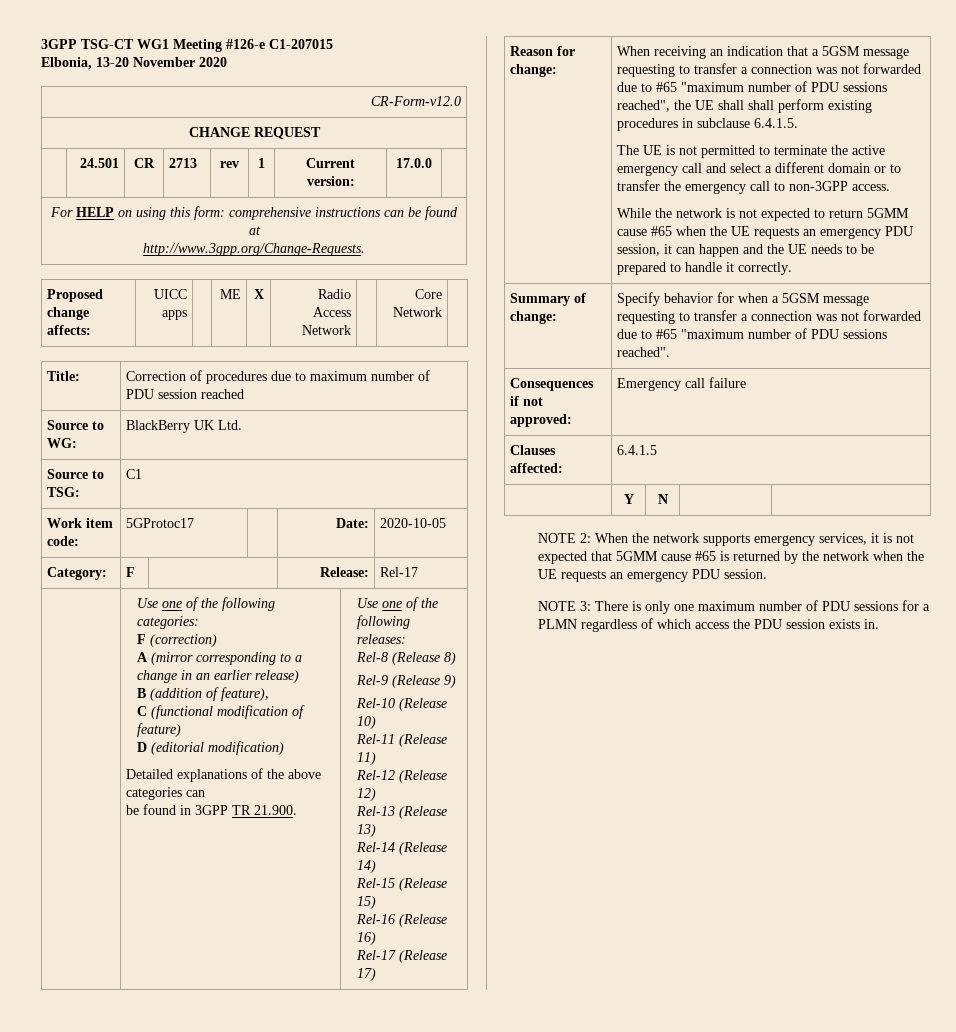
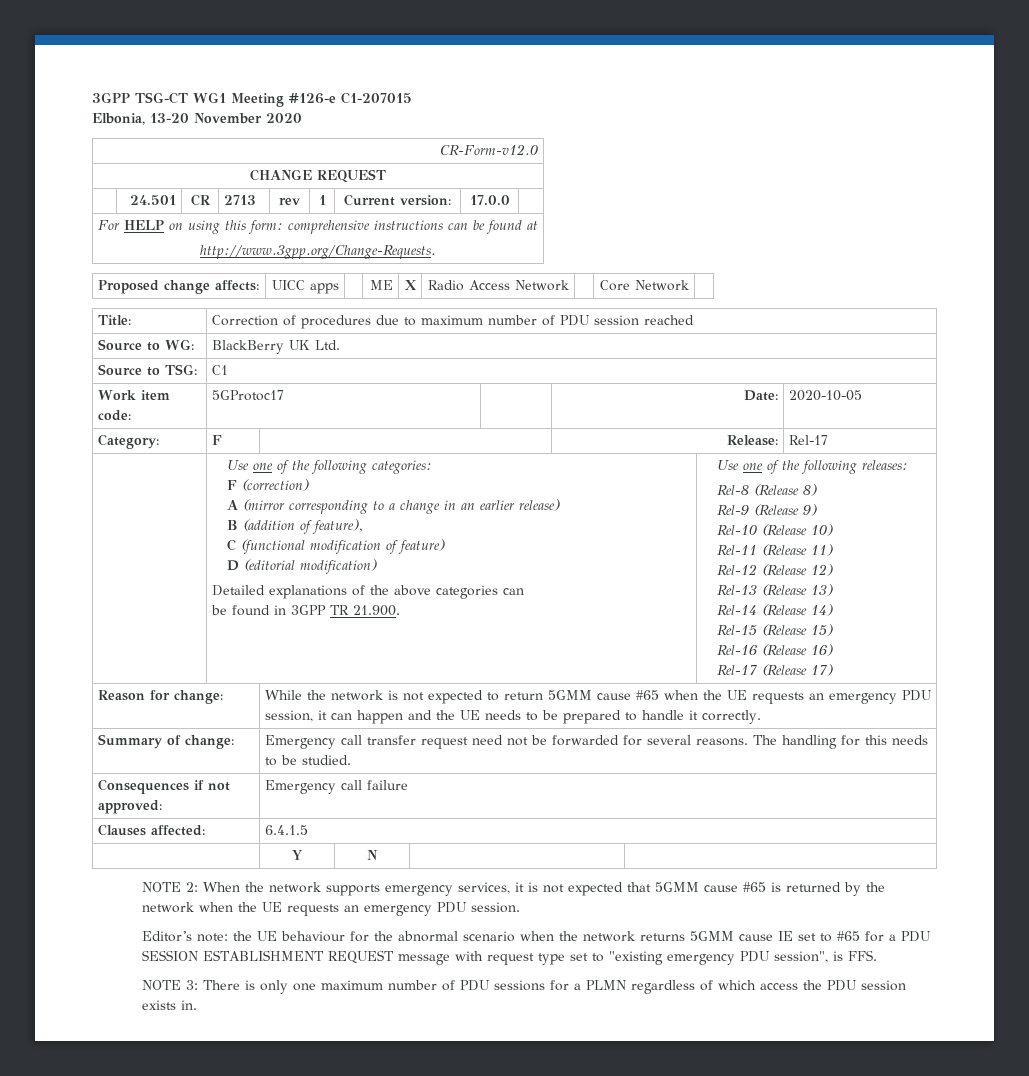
- When receiving an indication that a 5GSM message requesting to transfer a connection was not forwarded due to #65 "maximum number of PDU sessions reached", the UE shall shall perform existing procedures in subclause 6.4.1.5.
- The UE is not permitted to terminate the active emergency call and select a different domain or to transfer the emergency call to non-3GPP access.
- Summary of change: | Specify behavior for when a 5GSM message requesting to transfer a connection was not forwarded due to #65 "maximum number of PDU sessions reached".
+ Summary of change: | Emergency call transfer request need not be forwarded for several reasons. The handling for this needs to be studied.
+ Editor's note: the UE behaviour for the abnormal scenario when the network returns 5GMM cause IE set to #65 for a PDU SESSION ESTABLISHMENT REQUEST message with request type set to "existing emergency PDU session", is FFS.

